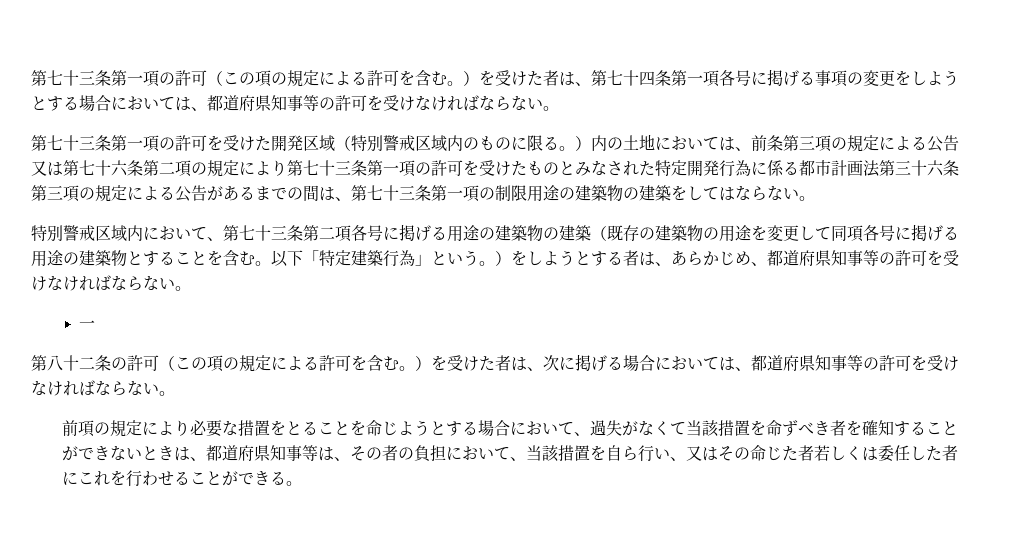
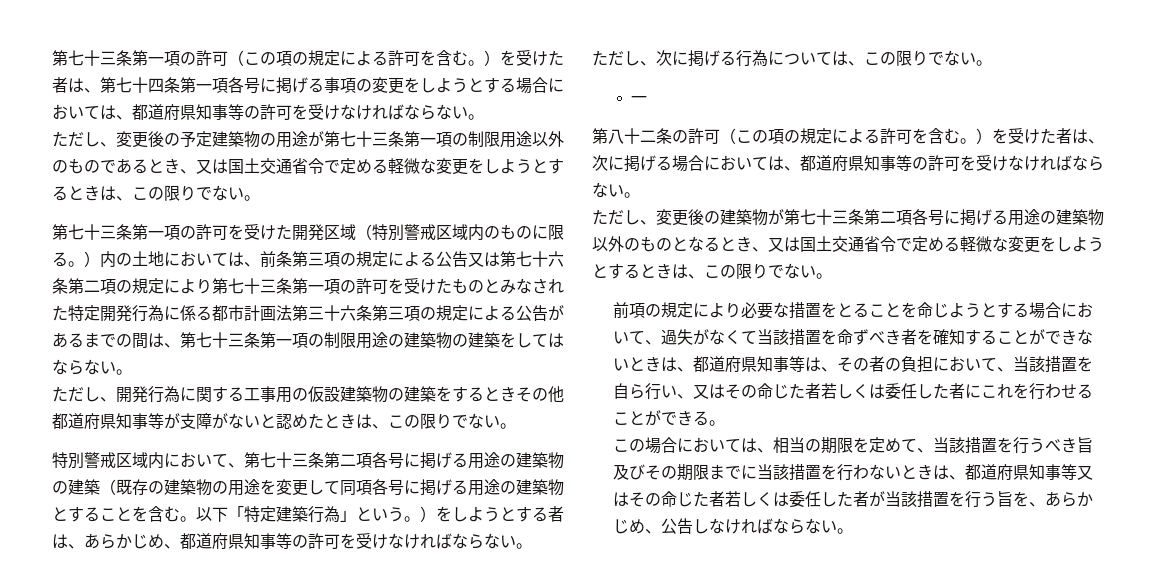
+ ただし、変更後の予定建築物の用途が第七十三条第一項の制限用途以外のものであるとき、又は国土交通省令で定める軽微な変更をしようとするときは、この限りでない。
+ ただし、開発行為に関する工事用の仮設建築物の建築をするときその他都道府県知事等が支障がないと認めたときは、この限りでない。
+ ただし、次に掲げる行為については、この限りでない。
+ ただし、変更後の建築物が第七十三条第二項各号に掲げる用途の建築物以外のものとなるとき、又は国土交通省令で定める軽微な変更をしようとするときは、この限りでない。
+ この場合においては、相当の期限を定めて、当該措置を行うべき旨及びその期限までに当該措置を行わないときは、都道府県知事等又はその命じた者若しくは委任した者が当該措置を行う旨を、あらかじめ、公告しなければならない。

